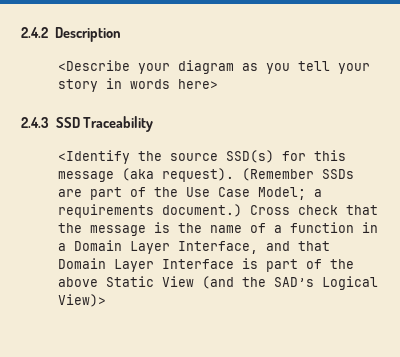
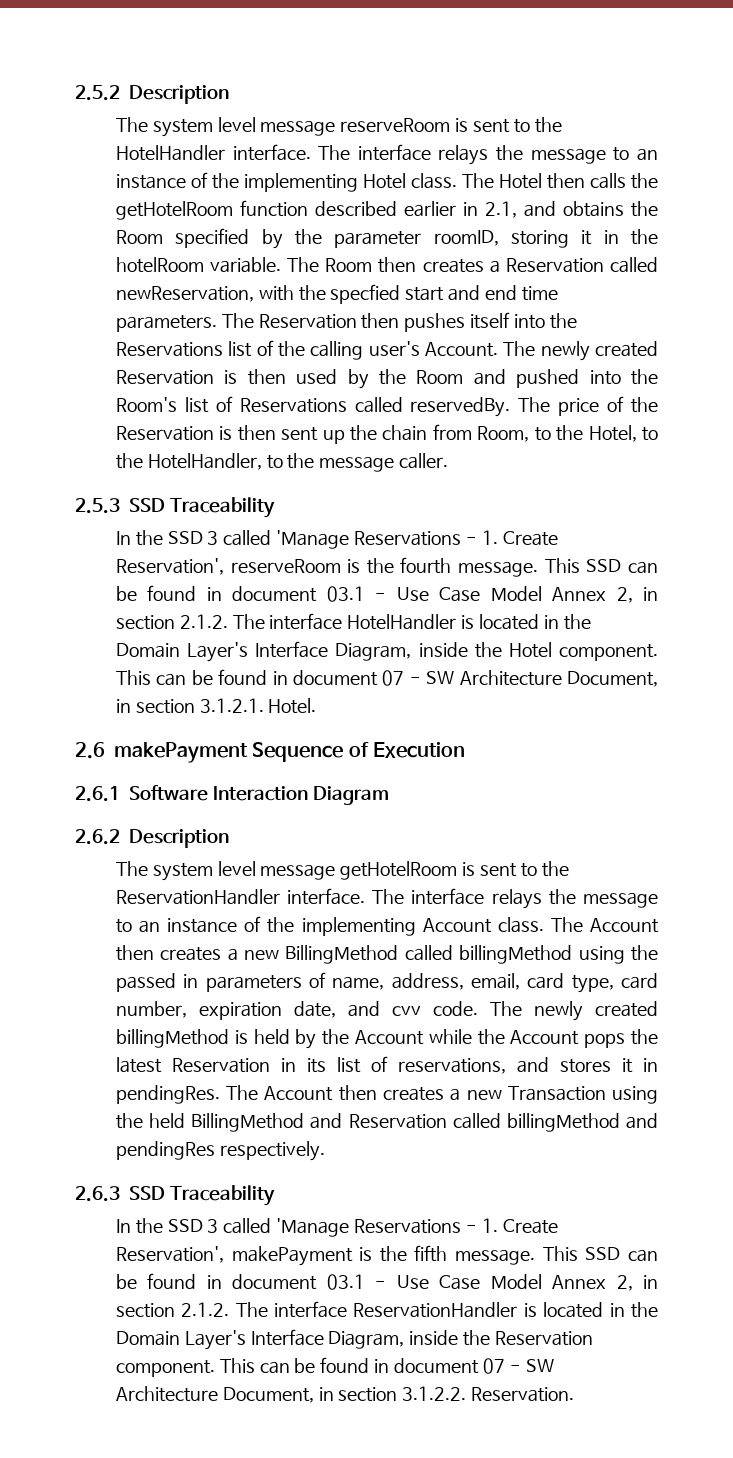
- 2.4.2 Description
- <Describe your diagram as you tell your story in words here>
- 2.4.3 SSD Traceability
- <Identify the source SSD(s) for this message (aka request). (Remember SSDs are part of the Use Case Model; a requirements document.) Cross check that the message is the name of a function in a Domain Layer Interface, and that Domain Layer Interface is part of the above Static View (and the SAD’s Logical View)>
+ 2.5.2 Description
+ The system level message reserveRoom is sent to the HotelHandler interface. The interface relays the message to an instance of the implementing Hotel class. The Hotel then calls the getHotelRoom function described earlier in 2.1, and obtains the Room specified by the parameter roomID, storing it in the hotelRoom variable. The Room then creates a Reservation called newReservation, with the specfied start and end time parameters. The Reservation then pushes itself into the Reservations list of the calling user's Account. The newly created Reservation is then used by the Room and pushed into the Room's list of Reservations called reservedBy. The price of the Reservation is then sent up the chain from Room, to the Hotel, to the HotelHandler, to the message caller.
+ 2.5.3 SSD Traceability
+ In the SSD 3 called 'Manage Reservations - 1. Create Reservation', reserveRoom is the fourth message. This SSD can be found in document 03.1 - Use Case Model Annex 2, in section 2.1.2. The interface HotelHandler is located in the Domain Layer's Interface Diagram, inside the Hotel component. This can be found in document 07 - SW Architecture Document, in section 3.1.2.1. Hotel.
+ 2.6 makePayment Sequence of Execution
+ 2.6.1 Software Interaction Diagram
+ 2.6.2 Description
+ The system level message getHotelRoom is sent to the ReservationHandler interface. The interface relays the message to an instance of the implementing Account class. The Account then creates a new BillingMethod called billingMethod using the passed in parameters of name, address, email, card type, card number, expiration date, and cvv code. The newly created billingMethod is held by the Account while the Account pops the latest Reservation in its list of reservations, and stores it in pendingRes. The Account then creates a new Transaction using the held BillingMethod and Reservation called billingMethod and pendingRes respectively.
+ 2.6.3 SSD Traceability
+ In the SSD 3 called 'Manage Reservations - 1. Create Reservation', makePayment is the fifth message. This SSD can be found in document 03.1 - Use Case Model Annex 2, in section 2.1.2. The interface ReservationHandler is located in the Domain Layer's Interface Diagram, inside the Reservation component. This can be found in document 07 - SW Architecture Document, in section 3.1.2.2. Reservation.

